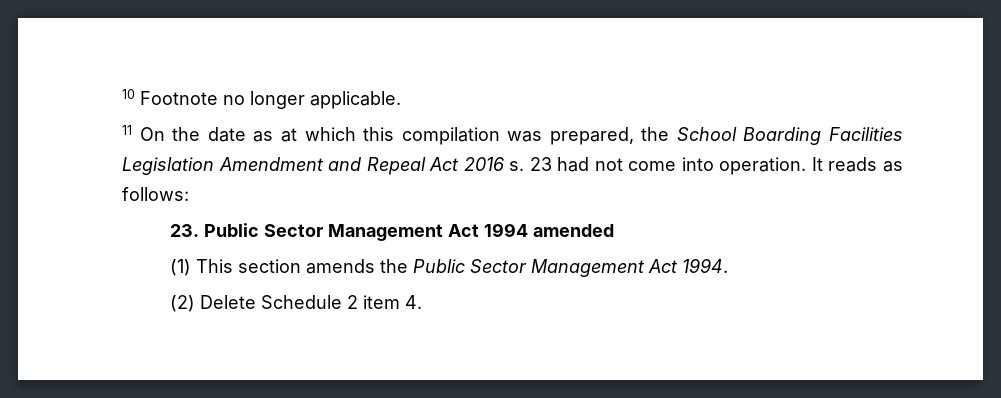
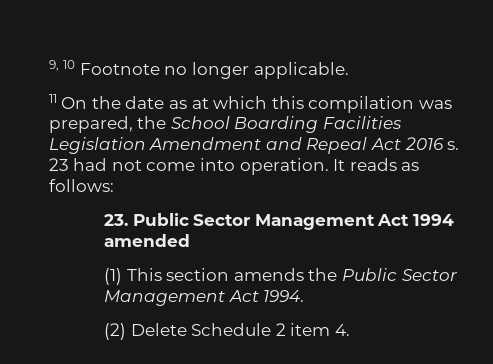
- 10 Footnote no longer applicable.
+ 9, 10 Footnote no longer applicable.

